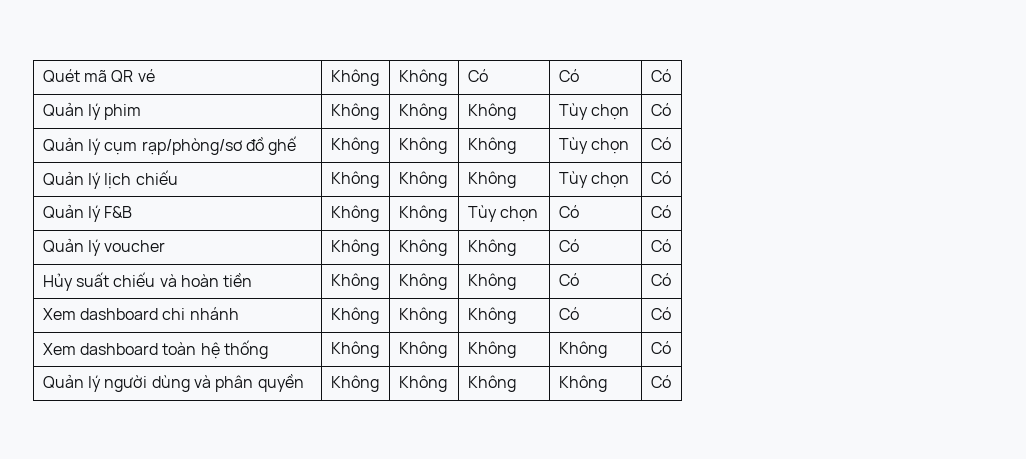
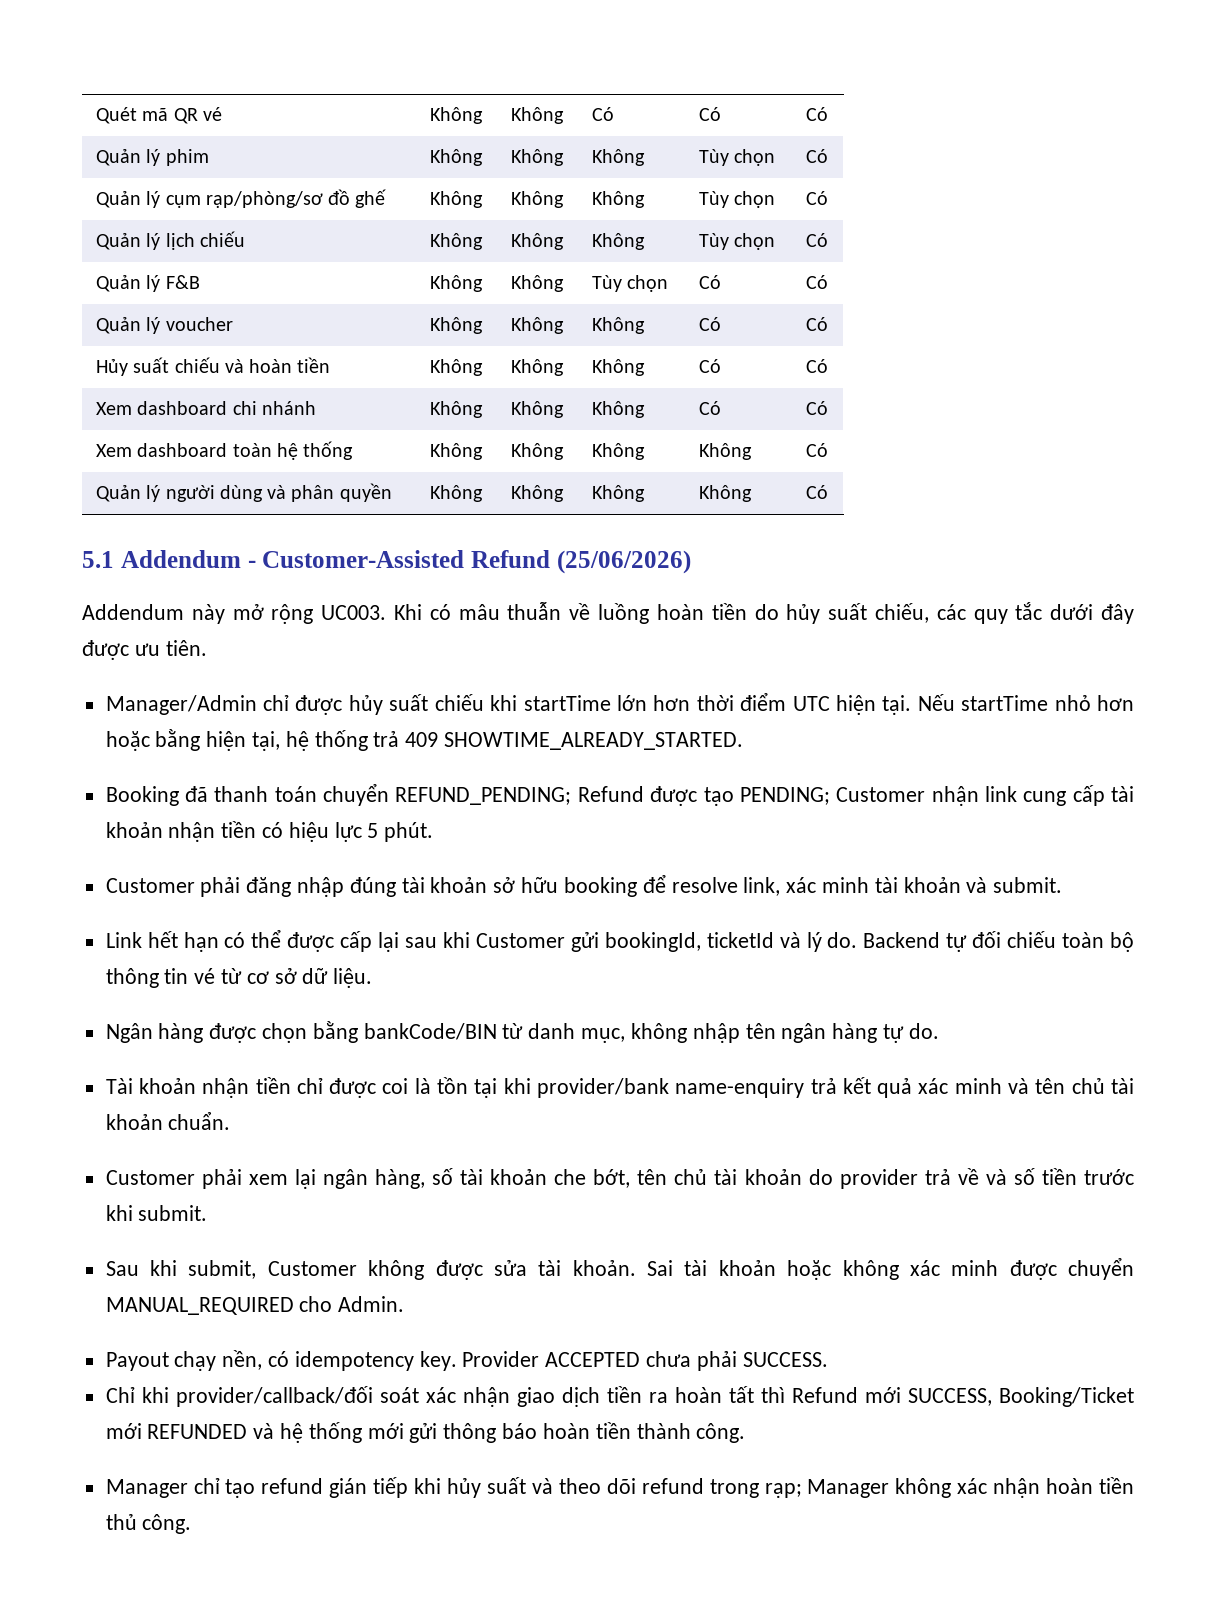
+ 5.1 Addendum - Customer-Assisted Refund (25/06/2026)
+ Addendum này mở rộng UC003. Khi có mâu thuẫn về luồng hoàn tiền do hủy suất chiếu, các quy tắc dưới đây được ưu tiên.
+ Manager/Admin chỉ được hủy suất chiếu khi startTime lớn hơn thời điểm UTC hiện tại. Nếu startTime nhỏ hơn hoặc bằng hiện tại, hệ thống trả 409 SHOWTIME_ALREADY_STARTED.
+ Booking đã thanh toán chuyển REFUND_PENDING; Refund được tạo PENDING; Customer nhận link cung cấp tài khoản nhận tiền có hiệu lực 5 phút.
+ Customer phải đăng nhập đúng tài khoản sở hữu booking để resolve link, xác minh tài khoản và submit.
+ Link hết hạn có thể được cấp lại sau khi Customer gửi bookingId, ticketId và lý do. Backend tự đối chiếu toàn bộ thông tin vé từ cơ sở dữ liệu.
+ Ngân hàng được chọn bằng bankCode/BIN từ danh mục, không nhập tên ngân hàng tự do.
+ Tài khoản nhận tiền chỉ được coi là tồn tại khi provider/bank name-enquiry trả kết quả xác minh và tên chủ tài khoản chuẩn.
+ Customer phải xem lại ngân hàng, số tài khoản che bớt, tên chủ tài khoản do provider trả về và số tiền trước khi submit.
+ Sau khi submit, Customer không được sửa tài khoản. Sai tài khoản hoặc không xác minh được chuyển MANUAL_REQUIRED cho Admin.
+ Payout chạy nền, có idempotency key. Provider ACCEPTED chưa phải SUCCESS.
+ Chỉ khi provider/callback/đối soát xác nhận giao dịch tiền ra hoàn tất thì Refund mới SUCCESS, Booking/Ticket mới REFUNDED và hệ thống mới gửi thông báo hoàn tiền thành công.
+ Manager chỉ tạo refund gián tiếp khi hủy suất và theo dõi refund trong rạp; Manager không xác nhận hoàn tiền thủ công.

